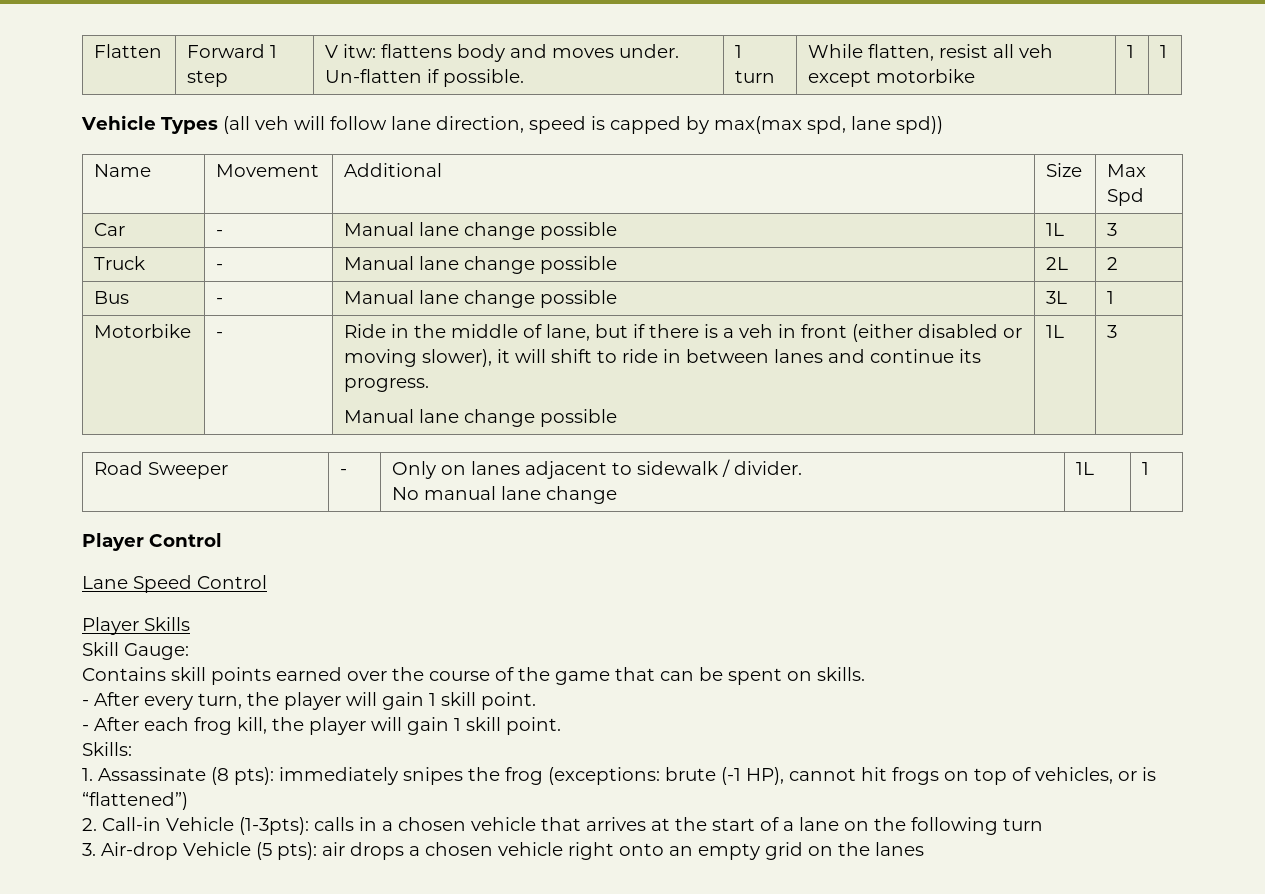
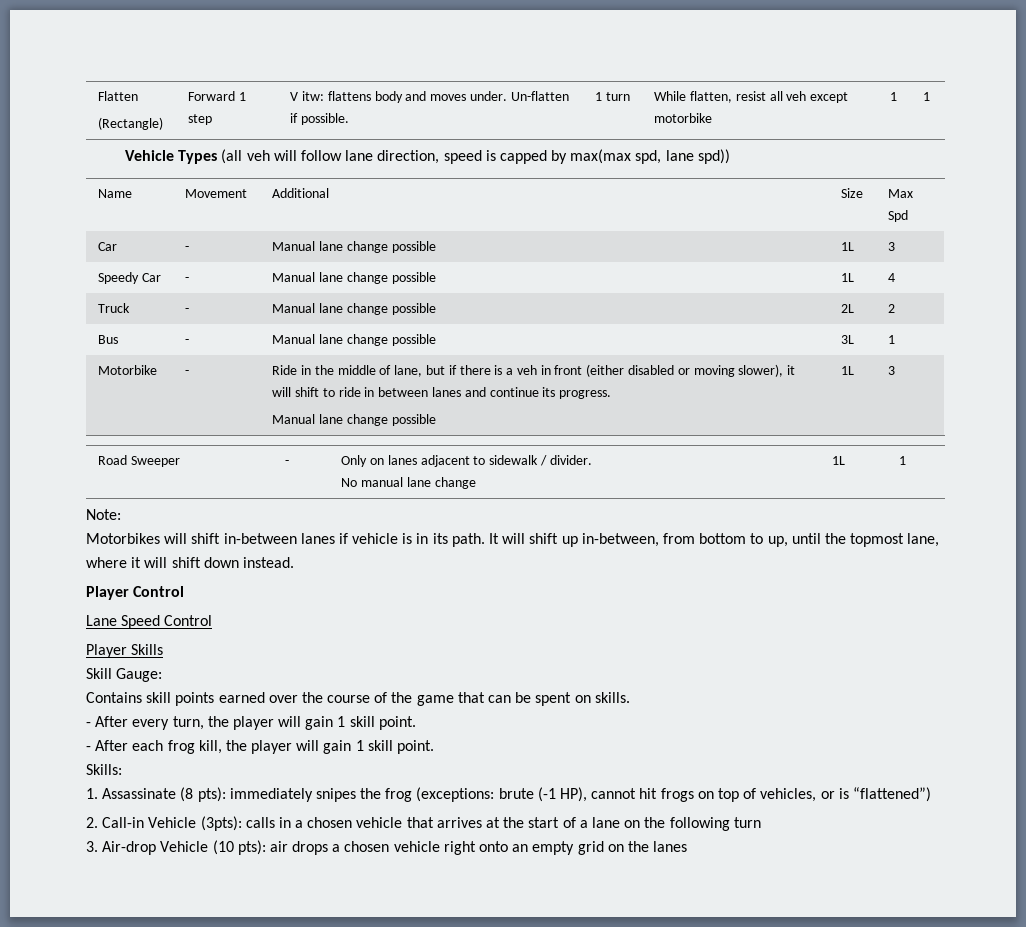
- Flatten | Forward 1 step | V itw: flattens body and moves under. Un-flatten if possible. | 1 turn | While flatten, resist all veh except motorbike | 1 | 1
+ Flatten
+ (Rectangle) | Forward 1 step | V itw: flattens body and moves under. Un-flatten if possible. | 1 turn | While flatten, resist all veh except motorbike | 1 | 1
+ Speedy Car | - | Manual lane change possible | 1L | 4
+ Note:
+ Motorbikes will shift in-between lanes if vehicle is in its path. It will shift up in-between, from bottom to up, until the topmost lane, where it will shift down instead.
- 2. Call-in Vehicle (1-3pts): calls in a chosen vehicle that arrives at the start of a lane on the following turn
+ 2. Call-in Vehicle (3pts): calls in a chosen vehicle that arrives at the start of a lane on the following turn
- 3. Air-drop Vehicle (5 pts): air drops a chosen vehicle right onto an empty grid on the lanes
+ 3. Air-drop Vehicle (10 pts): air drops a chosen vehicle right onto an empty grid on the lanes

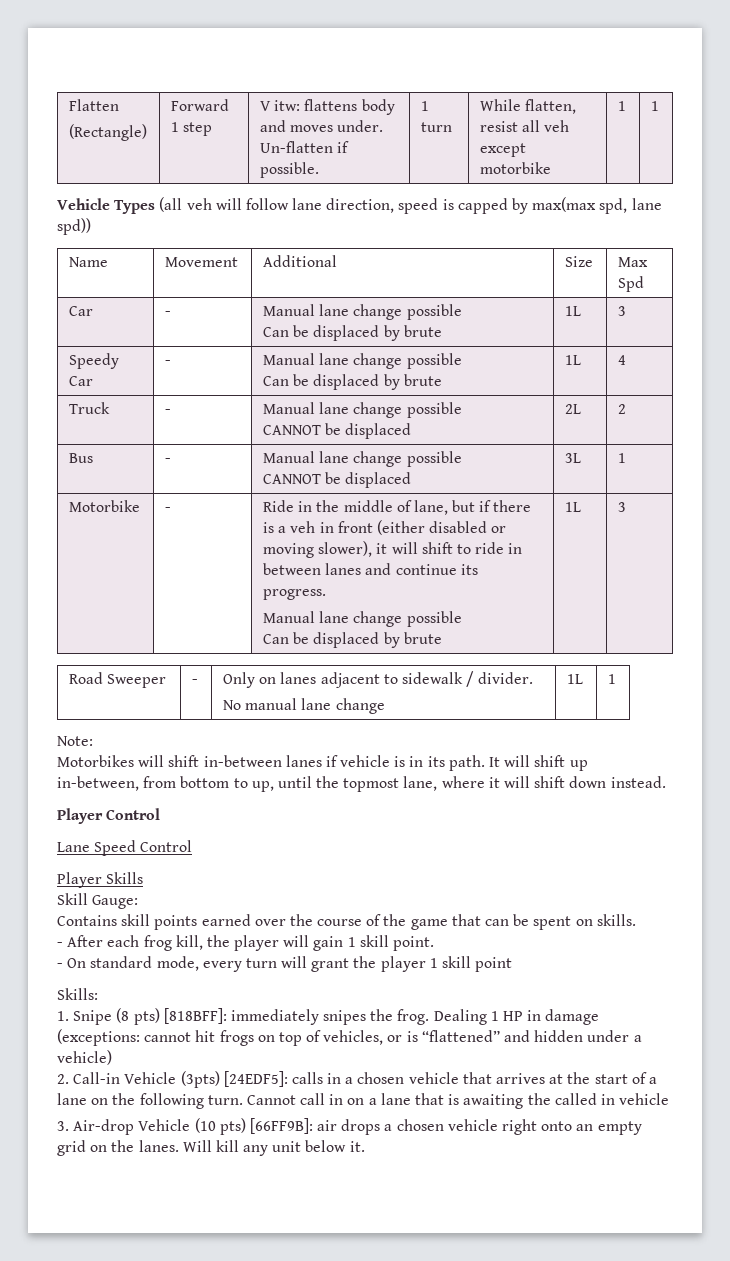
  Name | Movement | Additional | Size | Max Spd
- Car | - | Manual lane change possible | 1L | 3
+ Car | - | Manual lane change possible
+ Can be displaced by brute | 1L | 3
- Speedy Car | - | Manual lane change possible | 1L | 4
+ Speedy Car | - | Manual lane change possible
+ Can be displaced by brute | 1L | 4
- Truck | - | Manual lane change possible | 2L | 2
+ Truck | - | Manual lane change possible
+ CANNOT be displaced | 2L | 2
- Bus | - | Manual lane change possible | 3L | 1
+ Bus | - | Manual lane change possible
+ CANNOT be displaced | 3L | 1
  Ride in the middle of lane, but if there is a veh in front (either disabled or moving slower), it will shift to ride in between lanes and continue its progress.
  Manual lane change possible
+ Can be displaced by brute
- - After every turn, the player will gain 1 skill point.
+ - On standard mode, every turn will grant the player 1 skill point
  Skills:
- 1. Assassinate (8 pts): immediately snipes the frog (exceptions: brute (-1 HP), cannot hit frogs on top of vehicles, or is “flattened”)
+ 1. Snipe (8 pts) [818BFF]: immediately snipes the frog. Dealing 1 HP in damage (exceptions: cannot hit frogs on top of vehicles, or is “flattened” and hidden under a vehicle)
- 2. Call-in Vehicle (3pts): calls in a chosen vehicle that arrives at the start of a lane on the following turn
+ 2. Call-in Vehicle (3pts) [24EDF5]: calls in a chosen vehicle that arrives at the start of a lane on the following turn. Cannot call in on a lane that is awaiting the called in vehicle
- 3. Air-drop Vehicle (10 pts): air drops a chosen vehicle right onto an empty grid on the lanes
+ 3. Air-drop Vehicle (10 pts) [66FF9B]: air drops a chosen vehicle right onto an empty grid on the lanes. Will kill any unit below it.

